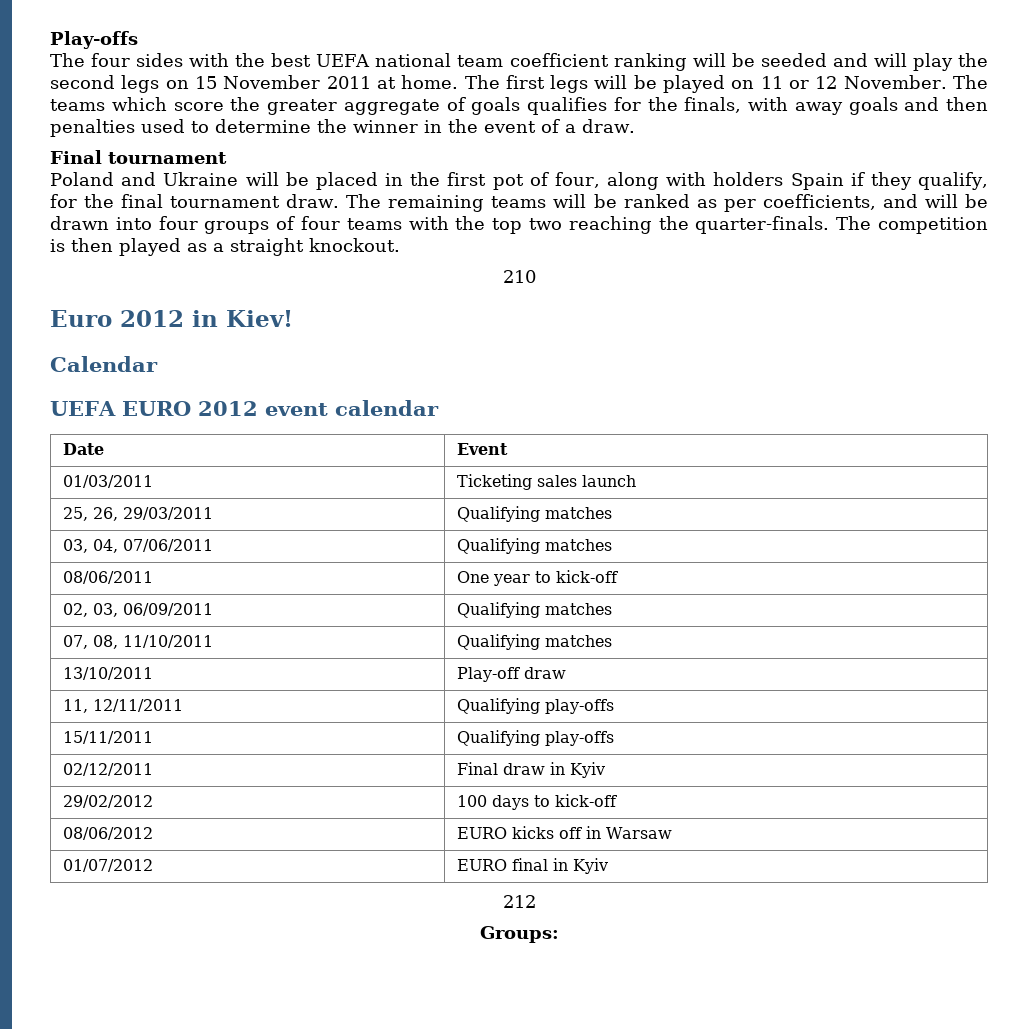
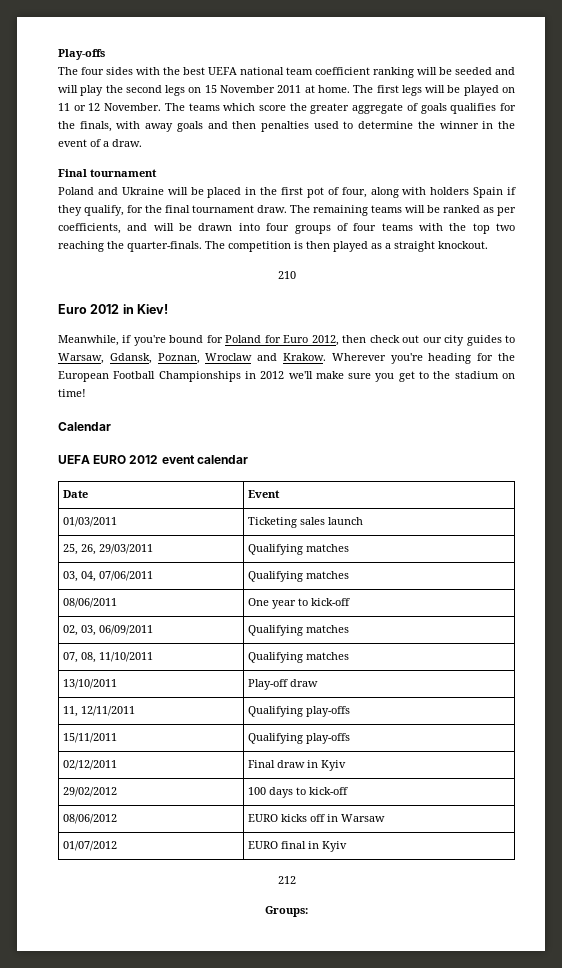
+ Meanwhile, if you're bound for Poland for Euro 2012, then check out our city guides to Warsaw, Gdansk, Poznan, Wroclaw and Krakow. Wherever you're heading for the European Football Championships in 2012 we'll make sure you get to the stadium on time!

